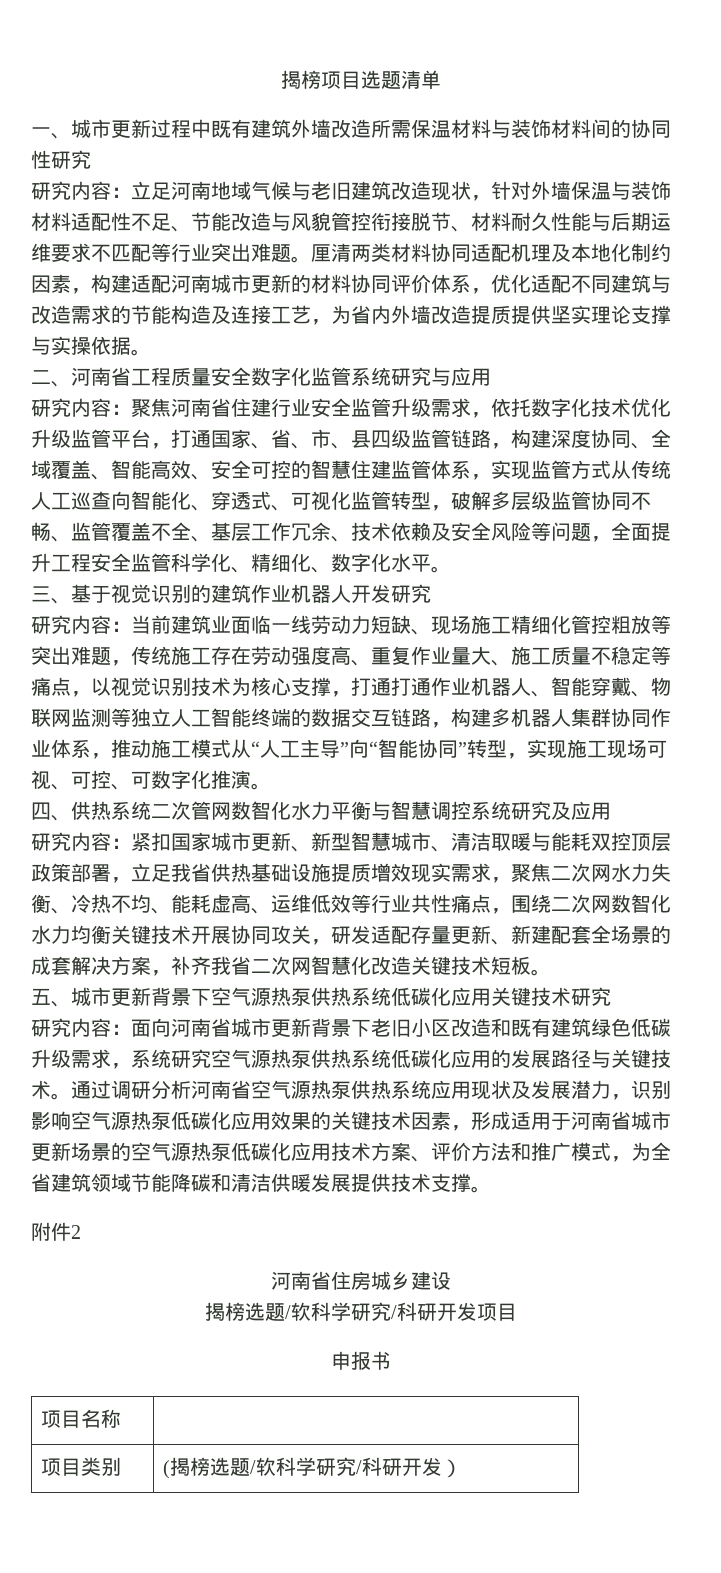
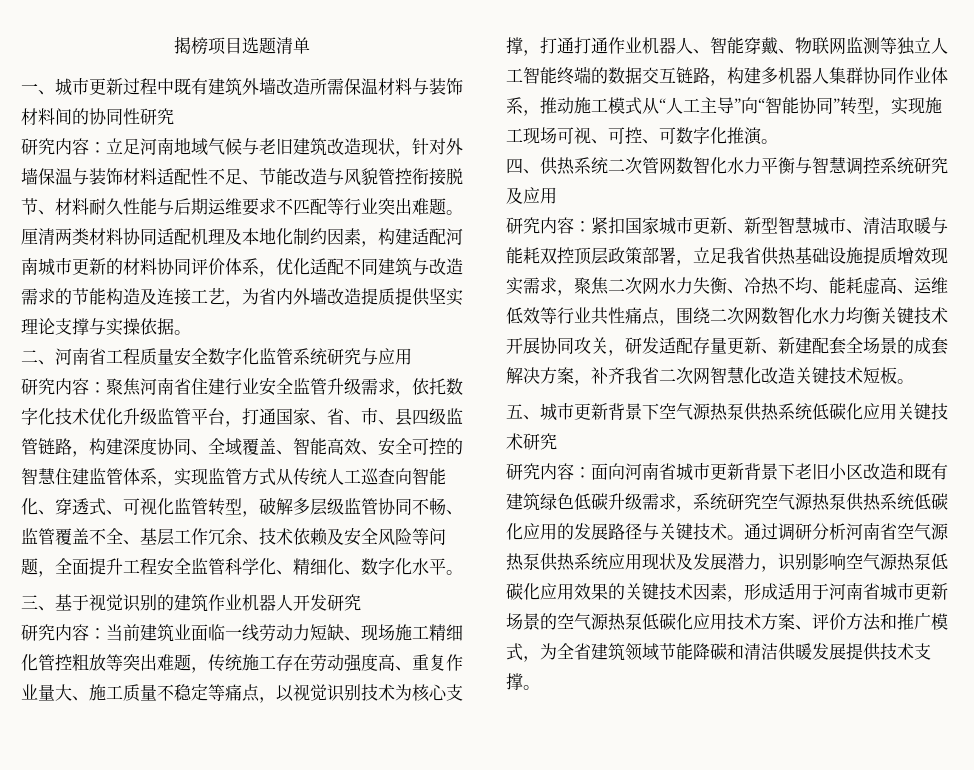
- 附件2
- 河南省住房城乡建设
- 揭榜选题/软科学研究/科研开发项目
- 申报书
- 项目名称 |
- 项目类别 | (揭榜选题/软科学研究/科研开发）

